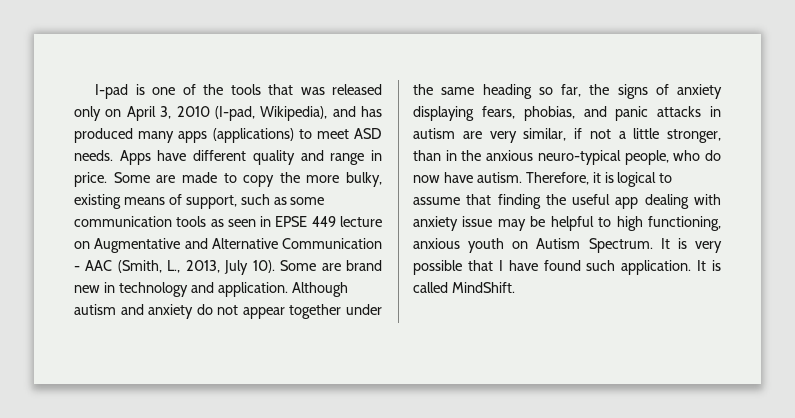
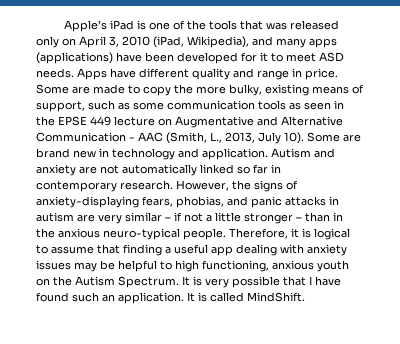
- I-pad is one of the tools that was released only on April 3, 2010 (I-pad, Wikipedia), and has produced many apps (applications) to meet ASD needs.
+ Apple’s iPad is one of the tools that was released only on April 3, 2010 (iPad, Wikipedia), and many apps (applications) have been developed for it to meet ASD needs.
- Some are made to copy the more bulky, existing means of support, such as some communication tools as seen in EPSE 449 lecture on Augmentative and Alternative Communication - AAC (Smith, L., 2013, July 10).
+ Some are made to copy the more bulky, existing means of support, such as some communication tools as seen in the EPSE 449 lecture on Augmentative and Alternative Communication - AAC (Smith, L., 2013, July 10).
- Although autism and anxiety do not appear together under the same heading so far, the signs of anxiety displaying fears, phobias, and panic attacks in autism are very similar, if not a little stronger, than in the anxious neuro-typical people, who do now have autism.
+ Autism and anxiety are not automatically linked so far in contemporary research. However, the signs of anxiety-displaying fears, phobias, and panic attacks in autism are very similar – if not a little stronger – than in the anxious neuro-typical people.
- Therefore, it is logical to assume that finding the useful app dealing with anxiety issue may be helpful to high functioning, anxious youth on Autism Spectrum.
+ Therefore, it is logical to assume that finding a useful app dealing with anxiety issues may be helpful to high functioning, anxious youth on the Autism Spectrum.
- It is very possible that I have found such application.
+ It is very possible that I have found such an application.

